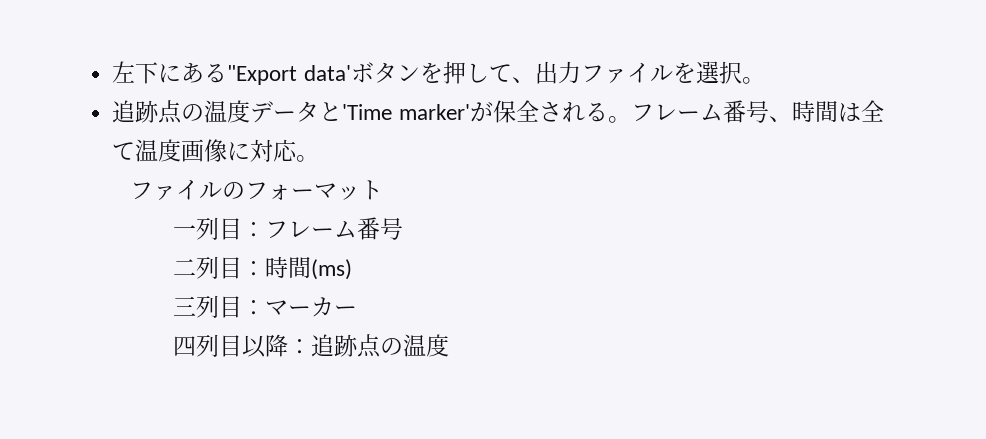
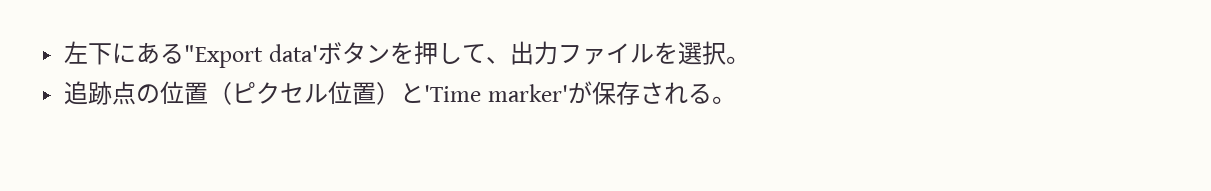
- 追跡点の温度データと'Time marker'が保全される。フレーム番号、時間は全て温度画像に対応。
- ファイルのフォーマット
- 一列目：フレーム番号
- 二列目：時間(ms)
- 三列目：マーカー
- 四列目以降：追跡点の温度
+ 追跡点の位置（ピクセル位置）と'Time marker'が保存される。

